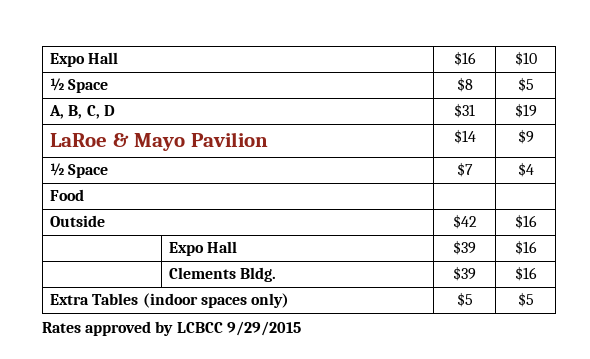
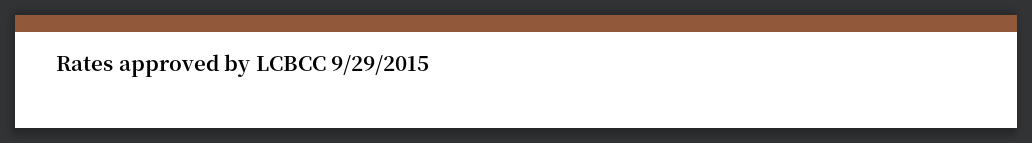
- Expo Hall | $16 | $10
- ½ Space | $8 | $5
- A, B, C, D | $31 | $19
- LaRoe & Mayo Pavilion | $14 | $9
- ½ Space | $7 | $4
- Food | |
- Outside | $42 | $16
- | Expo Hall | $39 | $16
- | Clements Bldg. | $39 | $16
- Extra Tables (indoor spaces only) | $5 | $5

